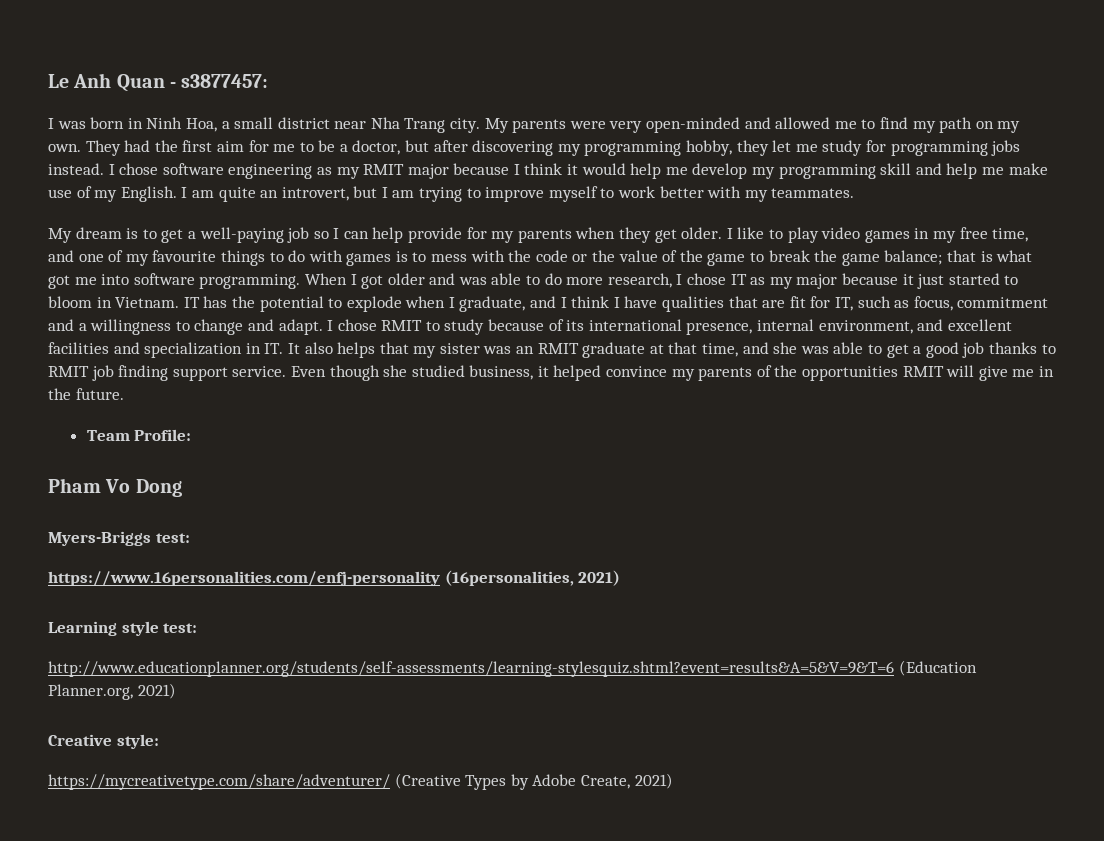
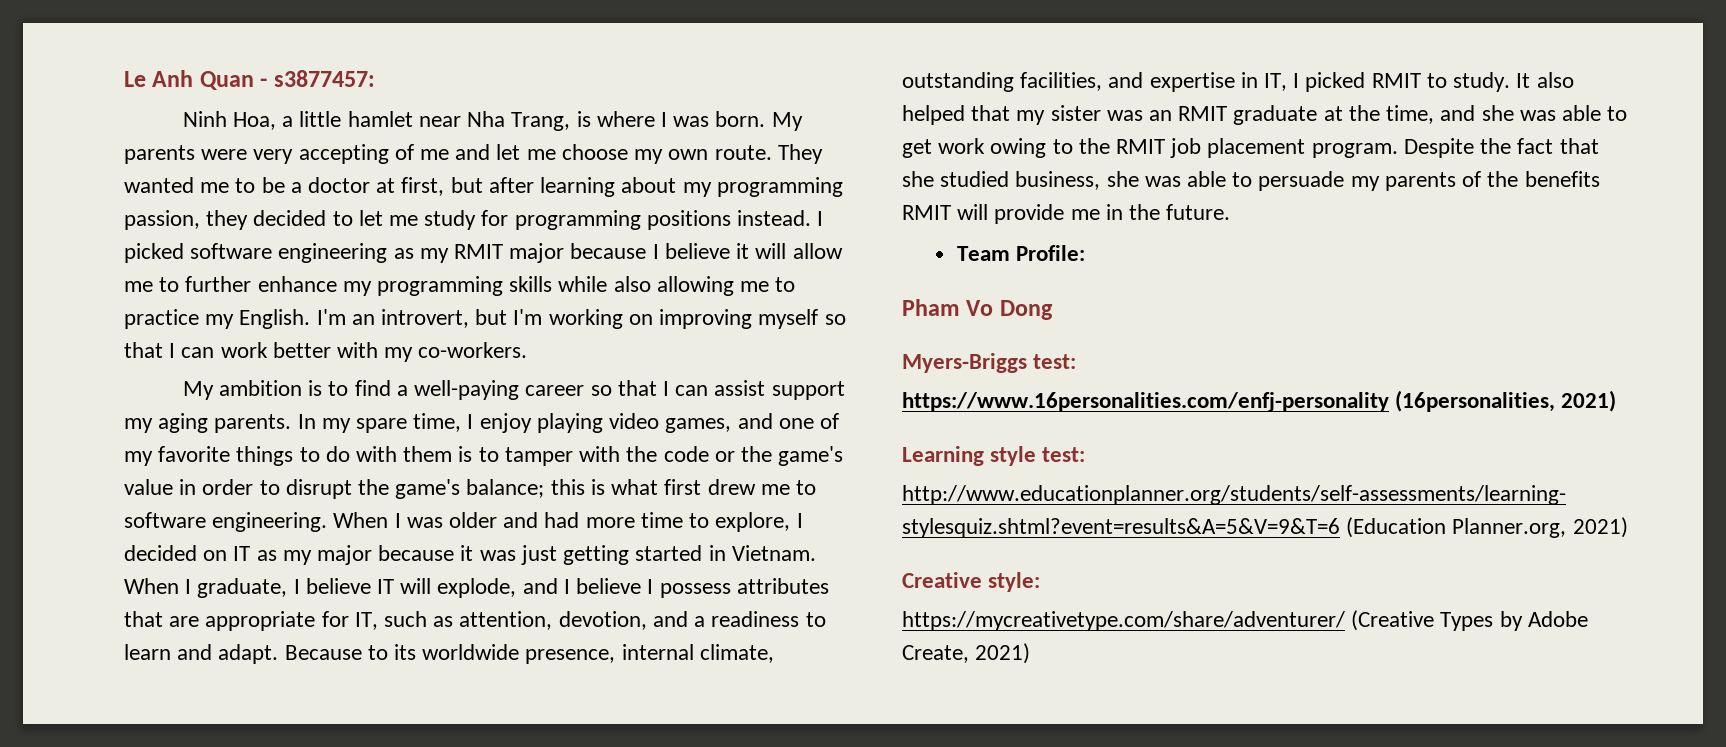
- I was born in Ninh Hoa, a small district near Nha Trang city. My parents were very open-minded and allowed me to find my path on my own. They had the first aim for me to be a doctor, but after discovering my programming hobby, they let me study for programming jobs instead.
+ Ninh Hoa, a little hamlet near Nha Trang, is where I was born. My parents were very accepting of me and let me choose my own route. They wanted me to be a doctor at first, but after learning about my programming passion, they decided to let me study for programming positions instead.
- I chose software engineering as my RMIT major because I think it would help me develop my programming skill and help me make use of my English. I am quite an introvert, but I am trying to improve myself to work better with my teammates.
- My dream is to get a well-paying job so I can help provide for my parents when they get older. I like to play video games in my free time, and one of my favourite things to do with games is to mess with the code or the value of the game to break the game balance; that is what got me into software programming. When I got older and was able to do more research, I chose IT as my major because it just started to bloom in Vietnam. IT has the potential to explode when I graduate, and I think I have qualities that are fit for IT, such as focus, commitment and a willingness to change and adapt. I chose RMIT to study because of its international presence, internal environment, and excellent facilities and specialization in IT. It also helps that my sister was an RMIT graduate at that time, and she was able to get a good job thanks to RMIT job finding support service. Even though she studied business, it helped convince my parents of the opportunities RMIT will give me in the future.
+ I picked software engineering as my RMIT major because I believe it will allow me to further enhance my programming skills while also allowing me to practice my English. I'm an introvert, but I'm working on improving myself so that I can work better with my co-workers.
+ My ambition is to find a well-paying career so that I can assist support my aging parents. In my spare time, I enjoy playing video games, and one of my favorite things to do with them is to tamper with the code or the game's value in order to disrupt the game's balance; this is what first drew me to software engineering. When I was older and had more time to explore, I decided on IT as my major because it was just getting started in Vietnam. When I graduate, I believe IT will explode, and I believe I possess attributes that are appropriate for IT, such as attention, devotion, and a readiness to learn and adapt. Because to its worldwide presence, internal climate, outstanding facilities, and expertise in IT, I picked RMIT to study. It also helped that my sister was an RMIT graduate at the time, and she was able to get work owing to the RMIT job placement program. Despite the fact that she studied business, she was able to persuade my parents of the benefits RMIT will provide me in the future.

